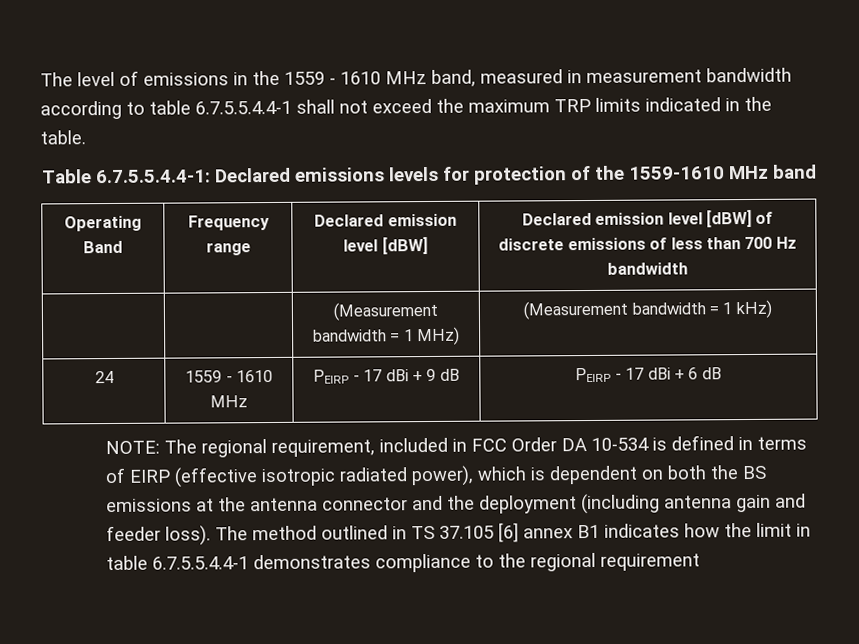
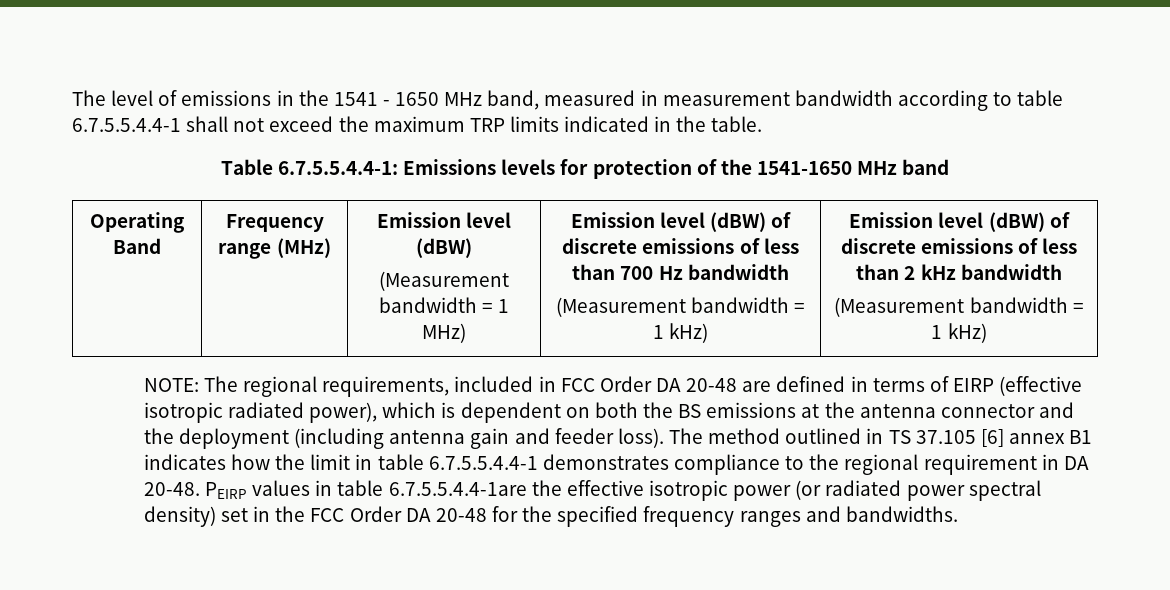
- The level of emissions in the 1559 - 1610 MHz band, measured in measurement bandwidth according to table 6.7.5.5.4.4-1 shall not exceed the maximum TRP limits indicated in the table.
+ The level of emissions in the 1541 - 1650 MHz band, measured in measurement bandwidth according to table 6.7.5.5.4.4-1 shall not exceed the maximum TRP limits indicated in the table.
- Table 6.7.5.5.4.4-1: Declared emissions levels for protection of the 1559-1610 MHz band
+ Table 6.7.5.5.4.4-1: Emissions levels for protection of the 1541-1650 MHz band
- Frequency range | Declared emission level [dBW] | Declared emission level [dBW] of discrete emissions of less than 700 Hz bandwidth
+ Frequency range (MHz) | Emission level (dBW)
+ (Measurement bandwidth = 1 MHz) | Emission level (dBW) of discrete emissions of less than 700 Hz bandwidth
- | | (Measurement bandwidth = 1 MHz) | (Measurement bandwidth = 1 kHz)
- 24 | 1559 - 1610 MHz | PEIRP - 17 dBi + 9 dB | PEIRP - 17 dBi + 6 dB
+ (Measurement bandwidth = 1 kHz) | Emission level (dBW) of discrete emissions of less than 2 kHz bandwidth
+ (Measurement bandwidth = 1 kHz)
- NOTE: The regional requirement, included in FCC Order DA 10-534 is defined in terms of EIRP (effective isotropic radiated power), which is dependent on both the BS emissions at the antenna connector and the deployment (including antenna gain and feeder loss).
+ NOTE: The regional requirements, included in FCC Order DA 20-48 are defined in terms of EIRP (effective isotropic radiated power), which is dependent on both the BS emissions at the antenna connector and the deployment (including antenna gain and feeder loss).
- The method outlined in TS 37.105 [6] annex B1 indicates how the limit in table 6.7.5.5.4.4-1 demonstrates compliance to the regional requirement
+ The method outlined in TS 37.105 [6] annex B1 indicates how the limit in table 6.7.5.5.4.4-1 demonstrates compliance to the regional requirement in DA 20-48. PEIRP values in table 6.7.5.5.4.4-1are the effective isotropic power (or radiated power spectral density) set in the FCC Order DA 20-48 for the specified frequency ranges and bandwidths.

